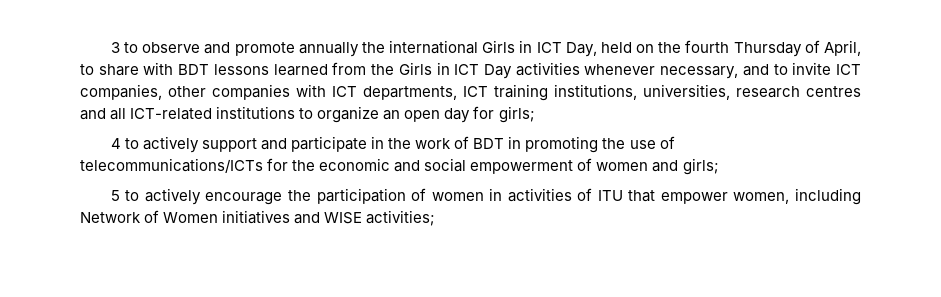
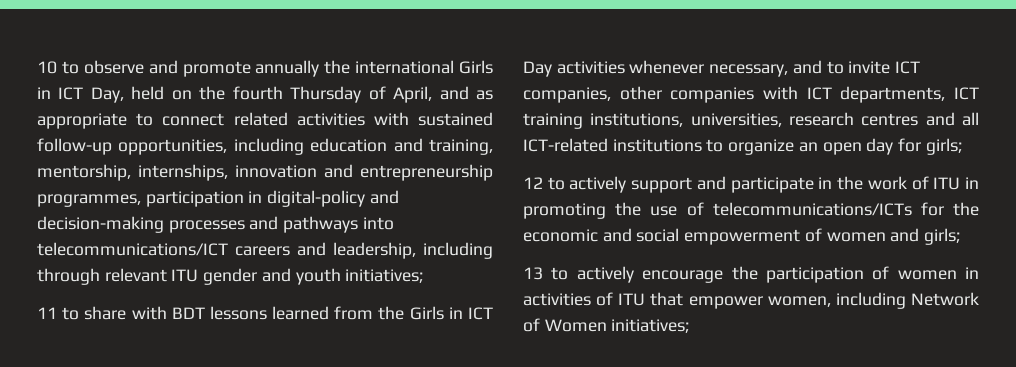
- 3 to observe and promote annually the international Girls in ICT Day, held on the fourth Thursday of April, to share with BDT lessons learned from the Girls in ICT Day activities whenever necessary, and to invite ICT companies, other companies with ICT departments, ICT training institutions, universities, research centres and all ICT-related institutions to organize an open day for girls;
+ 10 to observe and promote annually the international Girls in ICT Day, held on the fourth Thursday of April, and as appropriate to connect related activities with sustained follow-up opportunities, including education and training, mentorship, internships, innovation and entrepreneurship programmes, participation in digital-policy and decision-making processes and pathways into telecommunications/ICT careers and leadership, including through relevant ITU gender and youth initiatives;
+ 11 to share with BDT lessons learned from the Girls in ICT Day activities whenever necessary, and to invite ICT companies, other companies with ICT departments, ICT training institutions, universities, research centres and all ICT-related institutions to organize an open day for girls;
- 4 to actively support and participate in the work of BDT in promoting the use of telecommunications/ICTs for the economic and social empowerment of women and girls;
+ 12 to actively support and participate in the work of ITU in promoting the use of telecommunications/ICTs for the economic and social empowerment of women and girls;
- 5 to actively encourage the participation of women in activities of ITU that empower women, including Network of Women initiatives and WISE activities;
+ 13 to actively encourage the participation of women in activities of ITU that empower women, including Network of Women initiatives;

